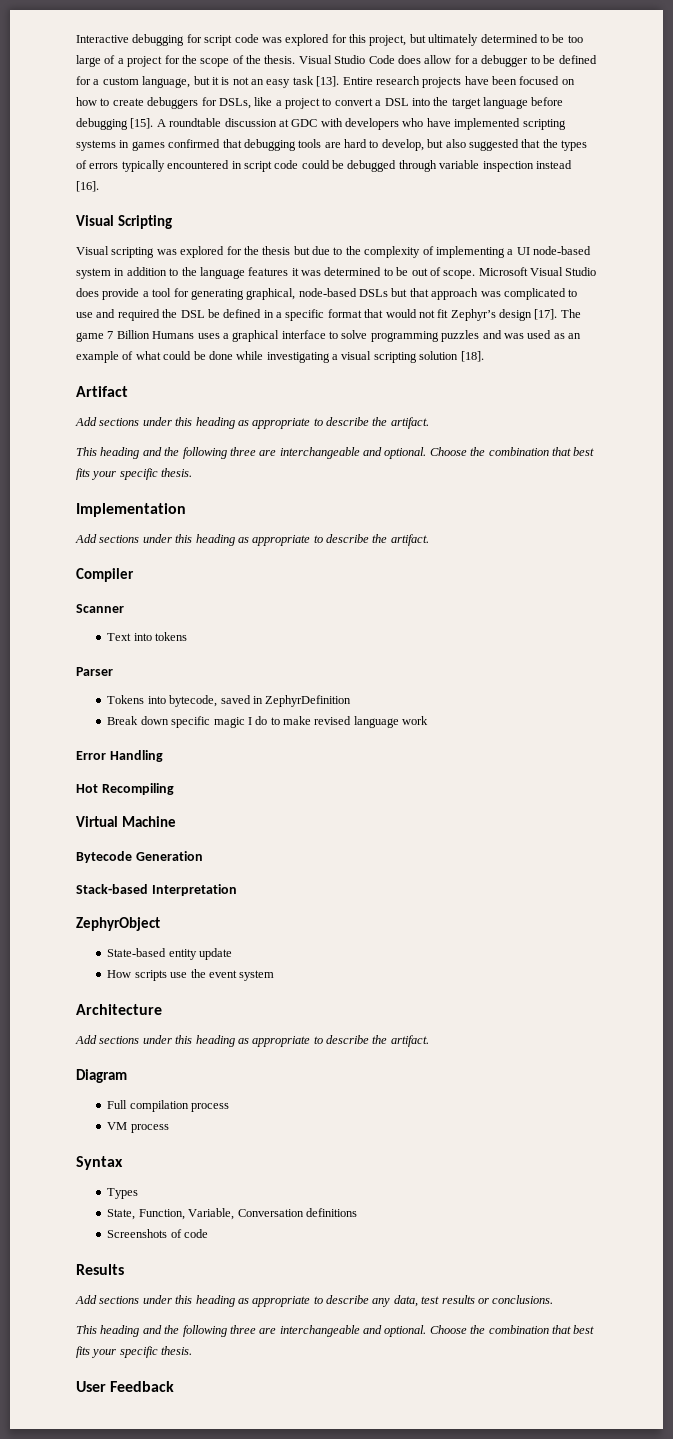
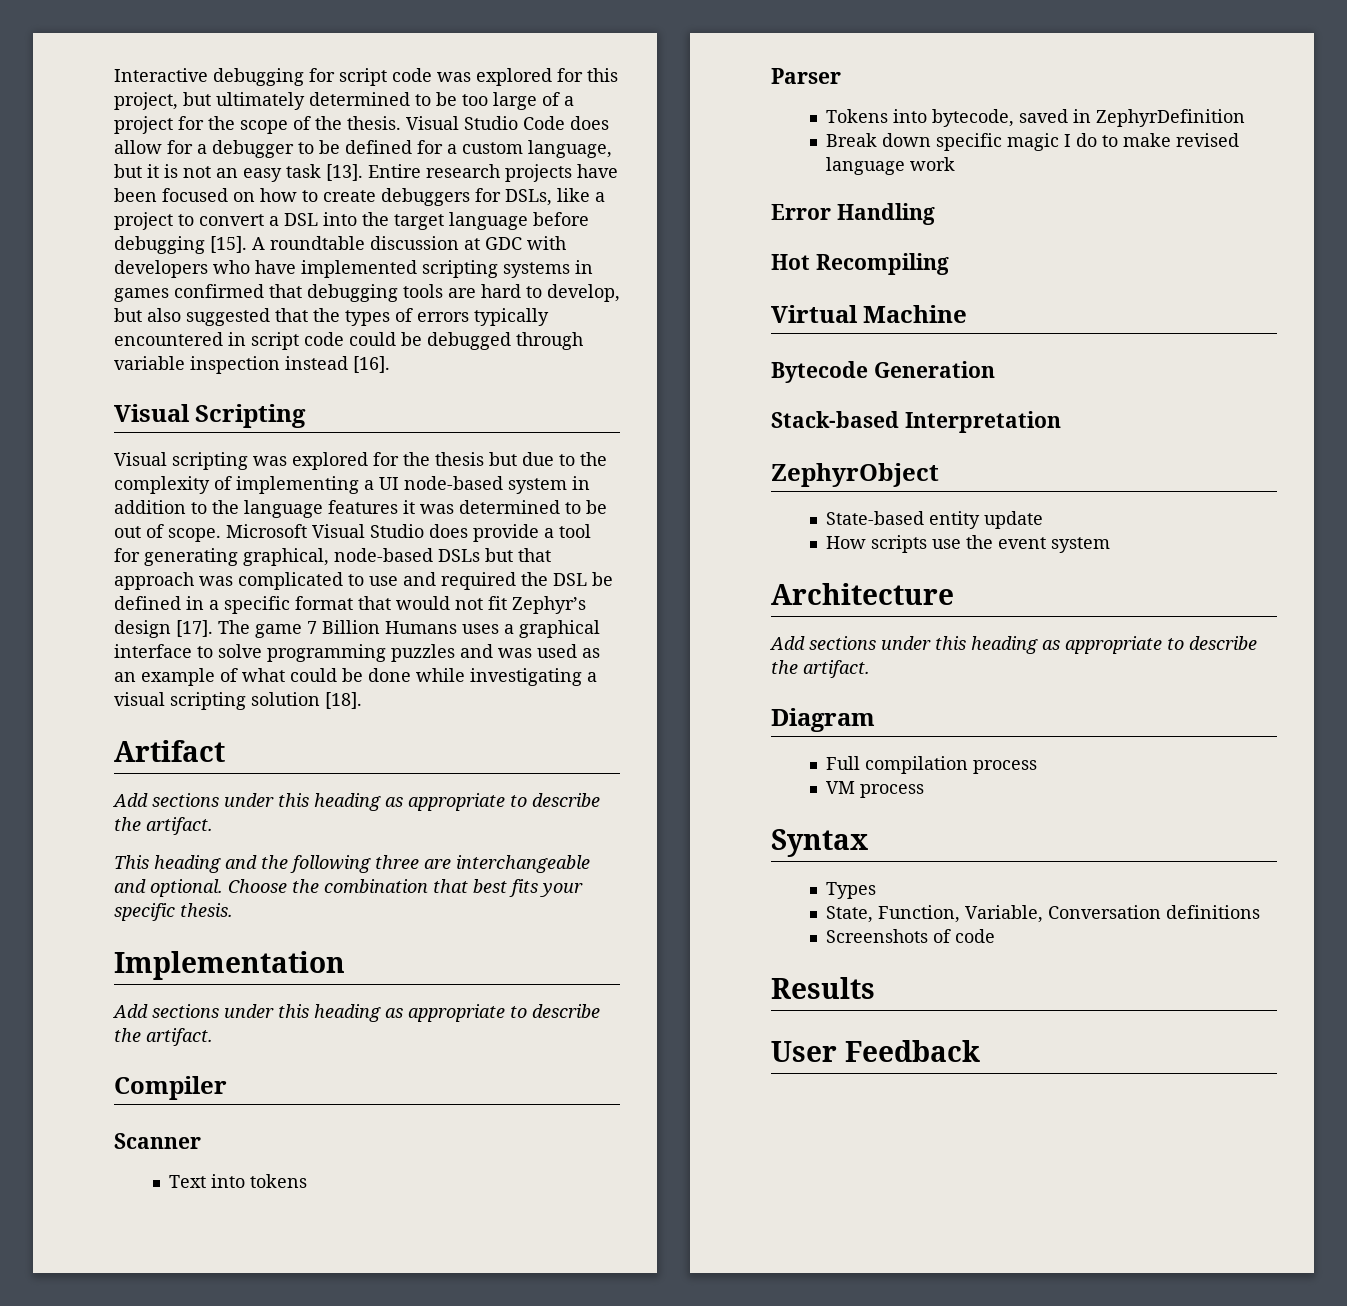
- Add sections under this heading as appropriate to describe any data, test results or conclusions.
- This heading and the following three are interchangeable and optional. Choose the combination that best fits your specific thesis.

